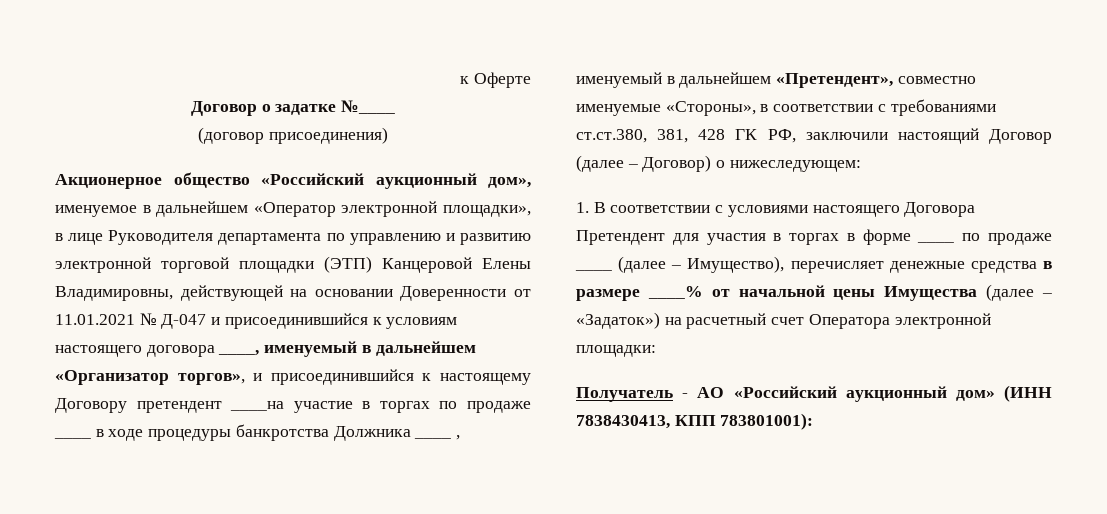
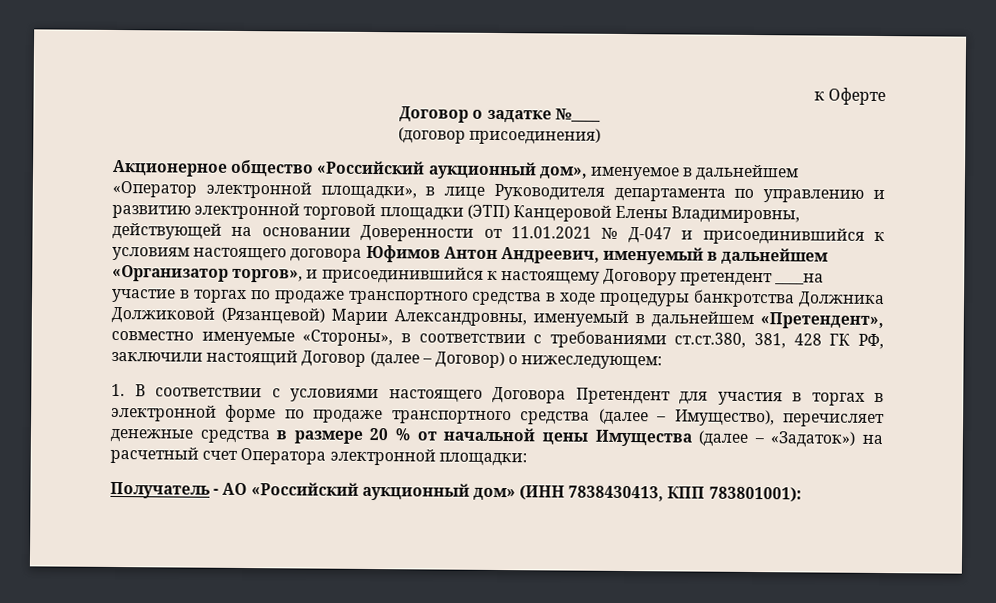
- Акционерное общество «Российский аукционный дом», именуемое в дальнейшем «Оператор электронной площадки», в лице Руководителя департамента по управлению и развитию электронной торговой площадки (ЭТП) Канцеровой Елены Владимировны, действующей на основании Доверенности от 11.01.2021 № Д-047 и присоединившийся к условиям настоящего договора ____, именуемый в дальнейшем «Организатор торгов», и присоединившийся к настоящему Договору претендент ____на участие в торгах по продаже ____ в ходе процедуры банкротства Должника ____ , именуемый в дальнейшем «Претендент», совместно именуемые «Стороны», в соответствии с требованиями ст.ст.380, 381, 428 ГК РФ, заключили настоящий Договор (далее – Договор) о нижеследующем:
+ Акционерное общество «Российский аукционный дом», именуемое в дальнейшем «Оператор электронной площадки», в лице Руководителя департамента по управлению и развитию электронной торговой площадки (ЭТП) Канцеровой Елены Владимировны, действующей на основании Доверенности от 11.01.2021 № Д-047 и присоединившийся к условиям настоящего договора Юфимов Антон Андреевич, именуемый в дальнейшем «Организатор торгов», и присоединившийся к настоящему Договору претендент ____на участие в торгах по продаже транспортного средства в ходе процедуры банкротства Должника Должиковой (Рязанцевой) Марии Александровны, именуемый в дальнейшем «Претендент», совместно именуемые «Стороны», в соответствии с требованиями ст.ст.380, 381, 428 ГК РФ, заключили настоящий Договор (далее – Договор) о нижеследующем:
- 1. В соответствии с условиями настоящего Договора Претендент для участия в торгах в форме ____ по продаже ____ (далее – Имущество), перечисляет денежные средства в размере ____% от начальной цены Имущества (далее – «Задаток») на расчетный счет Оператора электронной площадки:
+ 1. В соответствии с условиями настоящего Договора Претендент для участия в торгах в электронной форме по продаже транспортного средства (далее – Имущество), перечисляет денежные средства в размере 20 % от начальной цены Имущества (далее – «Задаток») на расчетный счет Оператора электронной площадки:

